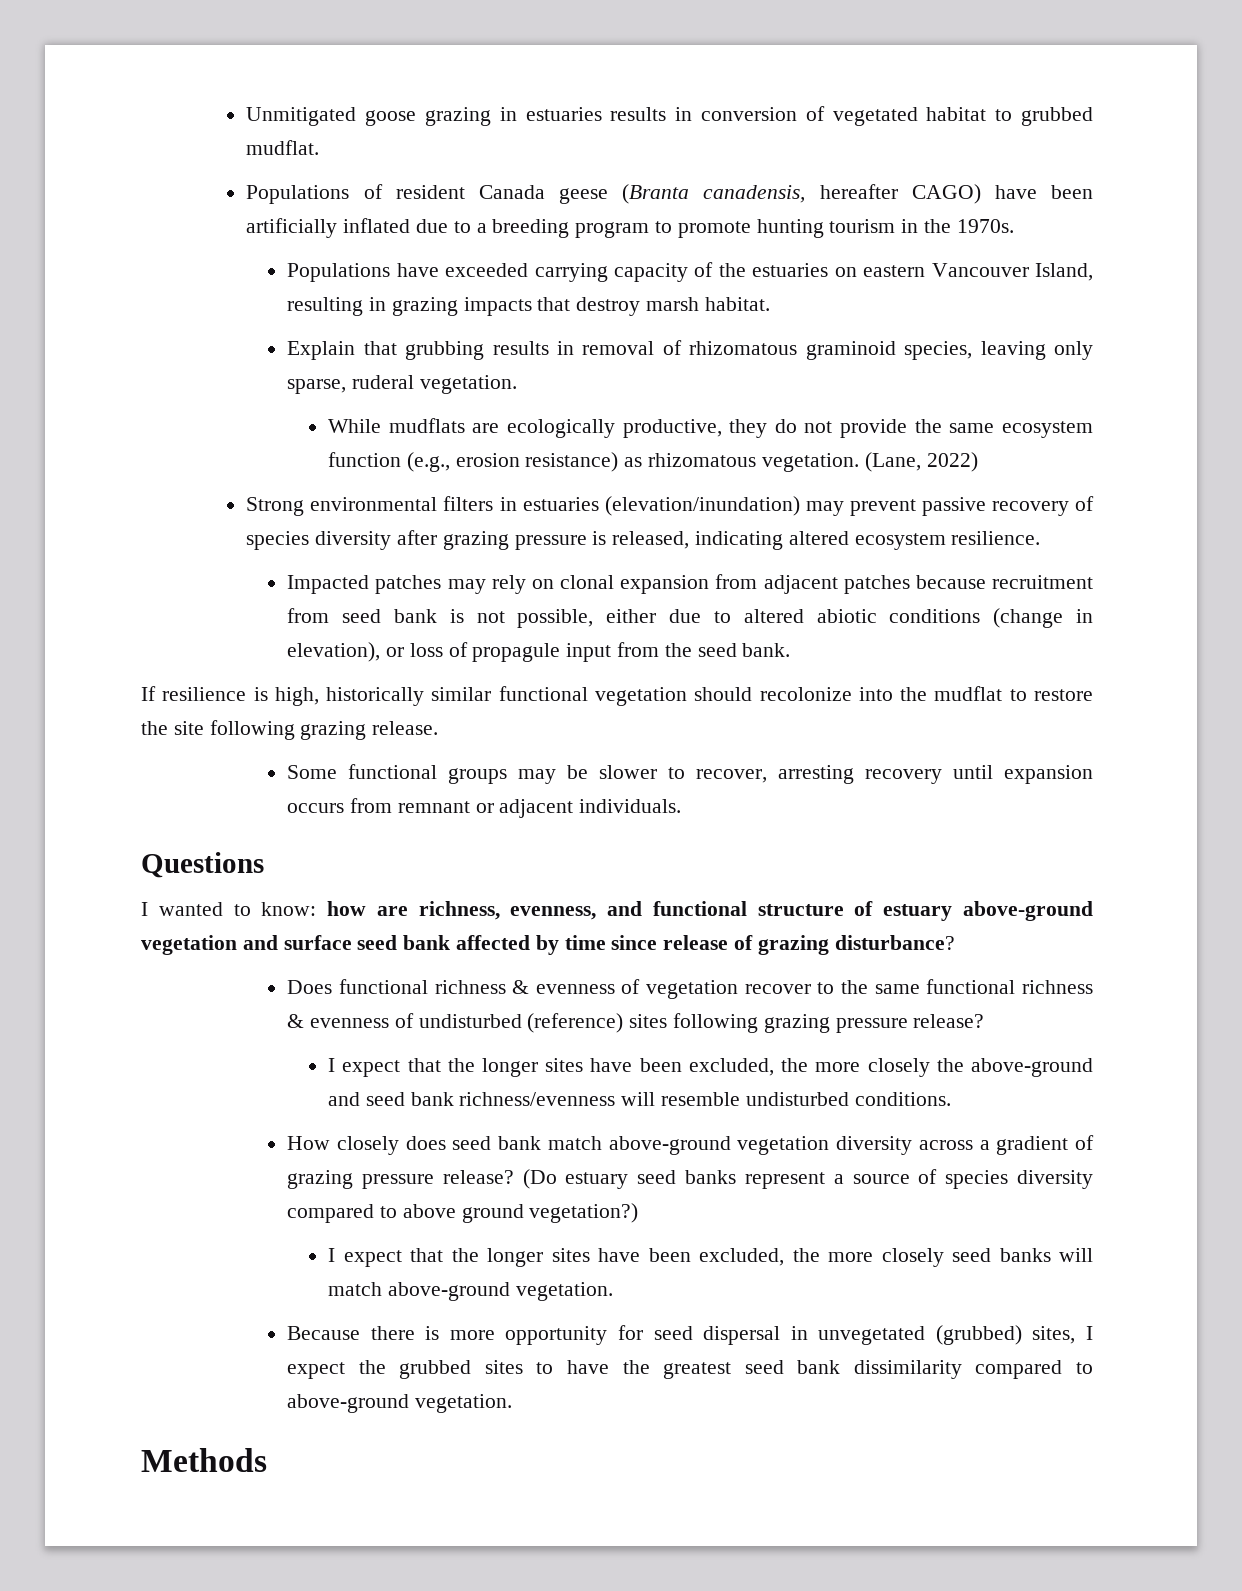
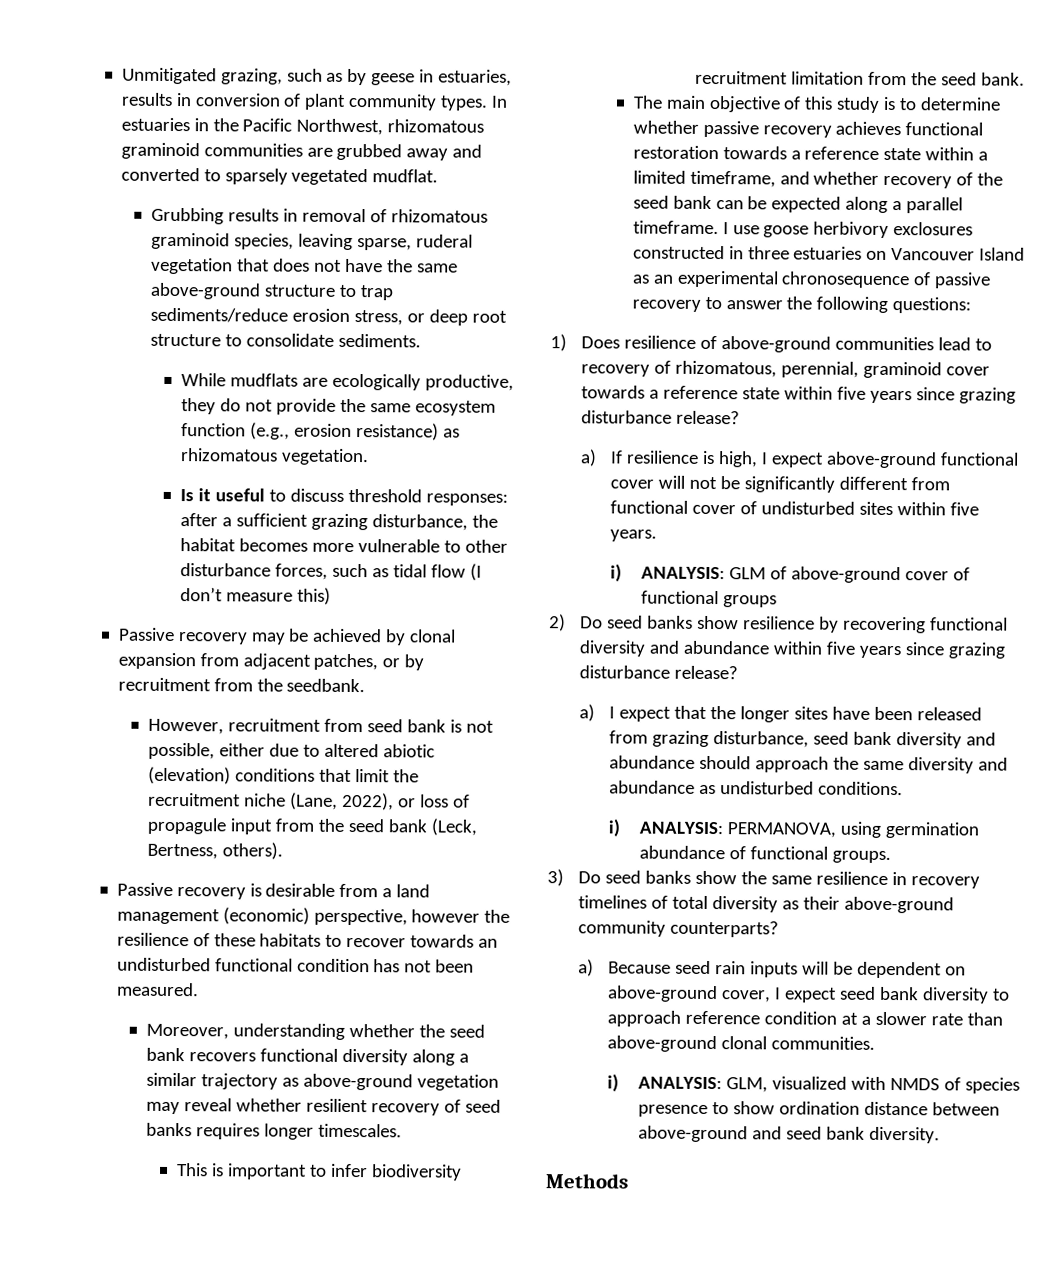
- Unmitigated goose grazing in estuaries results in conversion of vegetated habitat to grubbed mudflat.
- Populations of resident Canada geese (Branta canadensis, hereafter CAGO) have been artificially inflated due to a breeding program to promote hunting tourism in the 1970s.
- Populations have exceeded carrying capacity of the estuaries on eastern Vancouver Island, resulting in grazing impacts that destroy marsh habitat.
- Explain that grubbing results in removal of rhizomatous graminoid species, leaving only sparse, ruderal vegetation.
+ Unmitigated grazing, such as by geese in estuaries, results in conversion of plant community types. In estuaries in the Pacific Northwest, rhizomatous graminoid communities are grubbed away and converted to sparsely vegetated mudflat.
+ Grubbing results in removal of rhizomatous graminoid species, leaving sparse, ruderal vegetation that does not have the same above-ground structure to trap sediments/reduce erosion stress, or deep root structure to consolidate sediments.
- While mudflats are ecologically productive, they do not provide the same ecosystem function (e.g., erosion resistance) as rhizomatous vegetation. (Lane, 2022)
- Strong environmental filters in estuaries (elevation/inundation) may prevent passive recovery of species diversity after grazing pressure is released, indicating altered ecosystem resilience.
- Impacted patches may rely on clonal expansion from adjacent patches because recruitment from seed bank is not possible, either due to altered abiotic conditions (change in elevation), or loss of propagule input from the seed bank.
- If resilience is high, historically similar functional vegetation should recolonize into the mudflat to restore the site following grazing release.
- Some functional groups may be slower to recover, arresting recovery until expansion occurs from remnant or adjacent individuals.
- Questions
- I wanted to know: how are richness, evenness, and functional structure of estuary above-ground vegetation and surface seed bank affected by time since release of grazing disturbance?
- Does functional richness & evenness of vegetation recover to the same functional richness & evenness of undisturbed (reference) sites following grazing pressure release?
- I expect that the longer sites have been excluded, the more closely the above-ground and seed bank richness/evenness will resemble undisturbed conditions.
- How closely does seed bank match above-ground vegetation diversity across a gradient of grazing pressure release? (Do estuary seed banks represent a source of species diversity compared to above ground vegetation?)
- I expect that the longer sites have been excluded, the more closely seed banks will match above-ground vegetation.
- Because there is more opportunity for seed dispersal in unvegetated (grubbed) sites, I expect the grubbed sites to have the greatest seed bank dissimilarity compared to above-ground vegetation.
+ While mudflats are ecologically productive, they do not provide the same ecosystem function (e.g., erosion resistance) as rhizomatous vegetation.
+ Is it useful to discuss threshold responses: after a sufficient grazing disturbance, the habitat becomes more vulnerable to other disturbance forces, such as tidal flow (I don’t measure this)
+ Passive recovery may be achieved by clonal expansion from adjacent patches, or by recruitment from the seedbank.
+ However, recruitment from seed bank is not possible, either due to altered abiotic (elevation) conditions that limit the recruitment niche (Lane, 2022), or loss of propagule input from the seed bank (Leck, Bertness, others).
+ Passive recovery is desirable from a land management (economic) perspective, however the resilience of these habitats to recover towards an undisturbed functional condition has not been measured.
+ Moreover, understanding whether the seed bank recovers functional diversity along a similar trajectory as above-ground vegetation may reveal whether resilient recovery of seed banks requires longer timescales.
+ This is important to infer biodiversity recruitment limitation from the seed bank.
+ The main objective of this study is to determine whether passive recovery achieves functional restoration towards a reference state within a limited timeframe, and whether recovery of the seed bank can be expected along a parallel timeframe. I use goose herbivory exclosures constructed in three estuaries on Vancouver Island as an experimental chronosequence of passive recovery to answer the following questions:
+ 1) Does resilience of above-ground communities lead to recovery of rhizomatous, perennial, graminoid cover towards a reference state within five years since grazing disturbance release?
+ a) If resilience is high, I expect above-ground functional cover will not be significantly different from functional cover of undisturbed sites within five years.
+ i) ANALYSIS: GLM of above-ground cover of functional groups
+ 2) Do seed banks show resilience by recovering functional diversity and abundance within five years since grazing disturbance release?
+ a) I expect that the longer sites have been released from grazing disturbance, seed bank diversity and abundance should approach the same diversity and abundance as undisturbed conditions.
+ i) ANALYSIS: PERMANOVA, using germination abundance of functional groups.
+ 3) Do seed banks show the same resilience in recovery timelines of total diversity as their above-ground community counterparts?
+ a) Because seed rain inputs will be dependent on above-ground cover, I expect seed bank diversity to approach reference condition at a slower rate than above-ground clonal communities.
+ i) ANALYSIS: GLM, visualized with NMDS of species presence to show ordination distance between above-ground and seed bank diversity.

